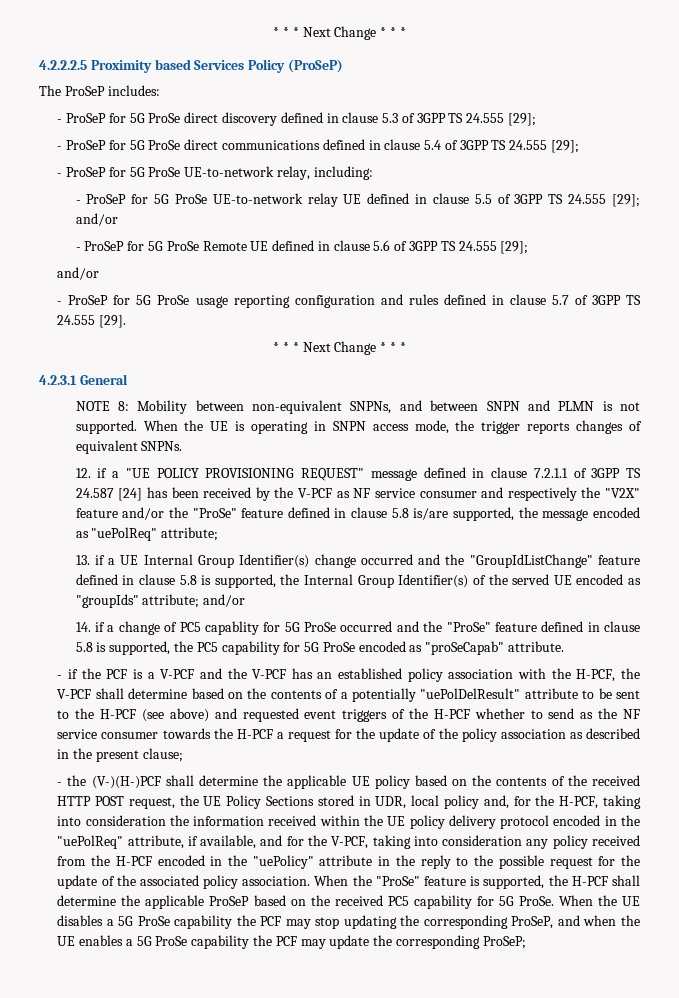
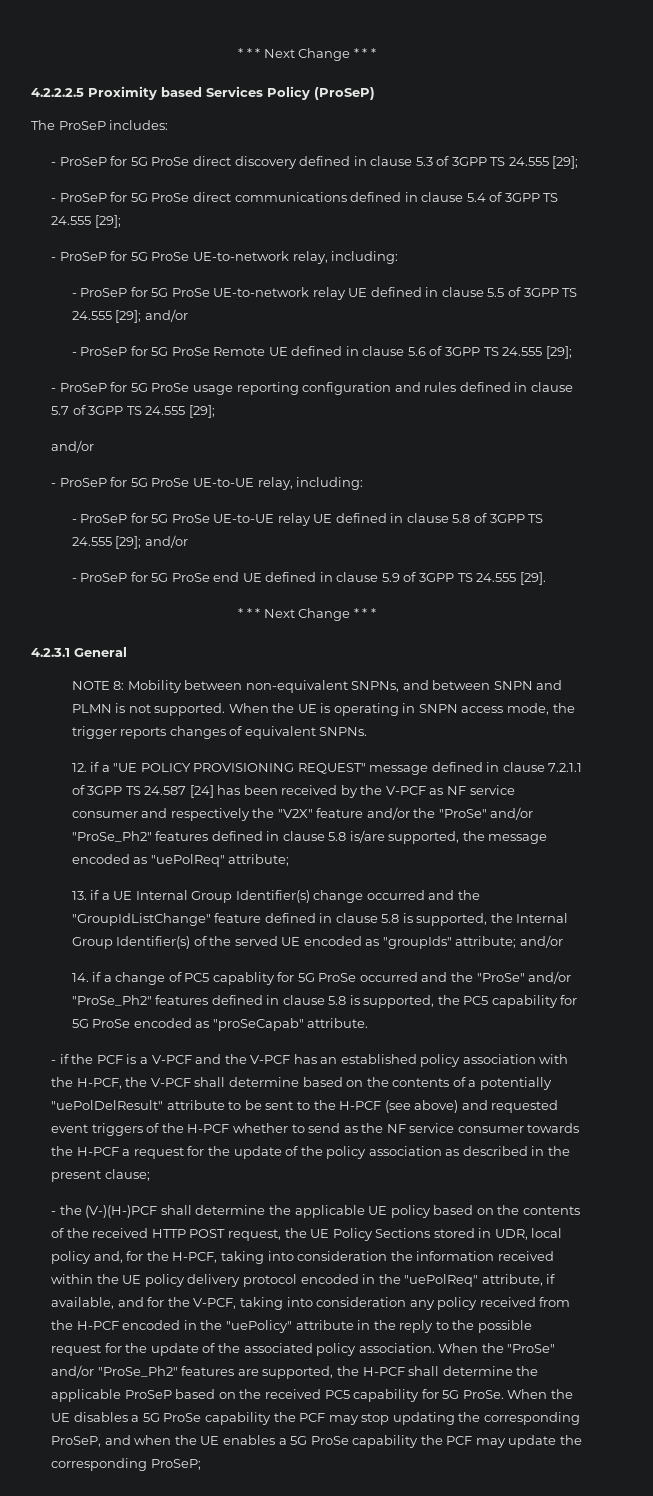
  - ProSeP for 5G ProSe Remote UE defined in clause 5.6 of 3GPP TS 24.555 [29];
- and/or
- - ProSeP for 5G ProSe usage reporting configuration and rules defined in clause 5.7 of 3GPP TS 24.555 [29].
+ - ProSeP for 5G ProSe usage reporting configuration and rules defined in clause 5.7 of 3GPP TS 24.555 [29];
+ and/or
+ - ProSeP for 5G ProSe UE-to-UE relay, including:
+ - ProSeP for 5G ProSe UE-to-UE relay UE defined in clause 5.8 of 3GPP TS 24.555 [29]; and/or
+ - ProSeP for 5G ProSe end UE defined in clause 5.9 of 3GPP TS 24.555 [29].
- 12. if a "UE POLICY PROVISIONING REQUEST" message defined in clause 7.2.1.1 of 3GPP TS 24.587 [24] has been received by the V-PCF as NF service consumer and respectively the "V2X" feature and/or the "ProSe" feature defined in clause 5.8 is/are supported, the message encoded as "uePolReq" attribute;
+ 12. if a "UE POLICY PROVISIONING REQUEST" message defined in clause 7.2.1.1 of 3GPP TS 24.587 [24] has been received by the V-PCF as NF service consumer and respectively the "V2X" feature and/or the "ProSe" and/or "ProSe_Ph2" features defined in clause 5.8 is/are supported, the message encoded as "uePolReq" attribute;
- 14. if a change of PC5 capablity for 5G ProSe occurred and the "ProSe" feature defined in clause 5.8 is supported, the PC5 capability for 5G ProSe encoded as "proSeCapab" attribute.
+ 14. if a change of PC5 capablity for 5G ProSe occurred and the "ProSe" and/or "ProSe_Ph2" features defined in clause 5.8 is supported, the PC5 capability for 5G ProSe encoded as "proSeCapab" attribute.
- When the "ProSe" feature is supported, the H-PCF shall determine the applicable ProSeP based on the received PC5 capability for 5G ProSe.
+ When the "ProSe" and/or "ProSe_Ph2" features are supported, the H-PCF shall determine the applicable ProSeP based on the received PC5 capability for 5G ProSe.

